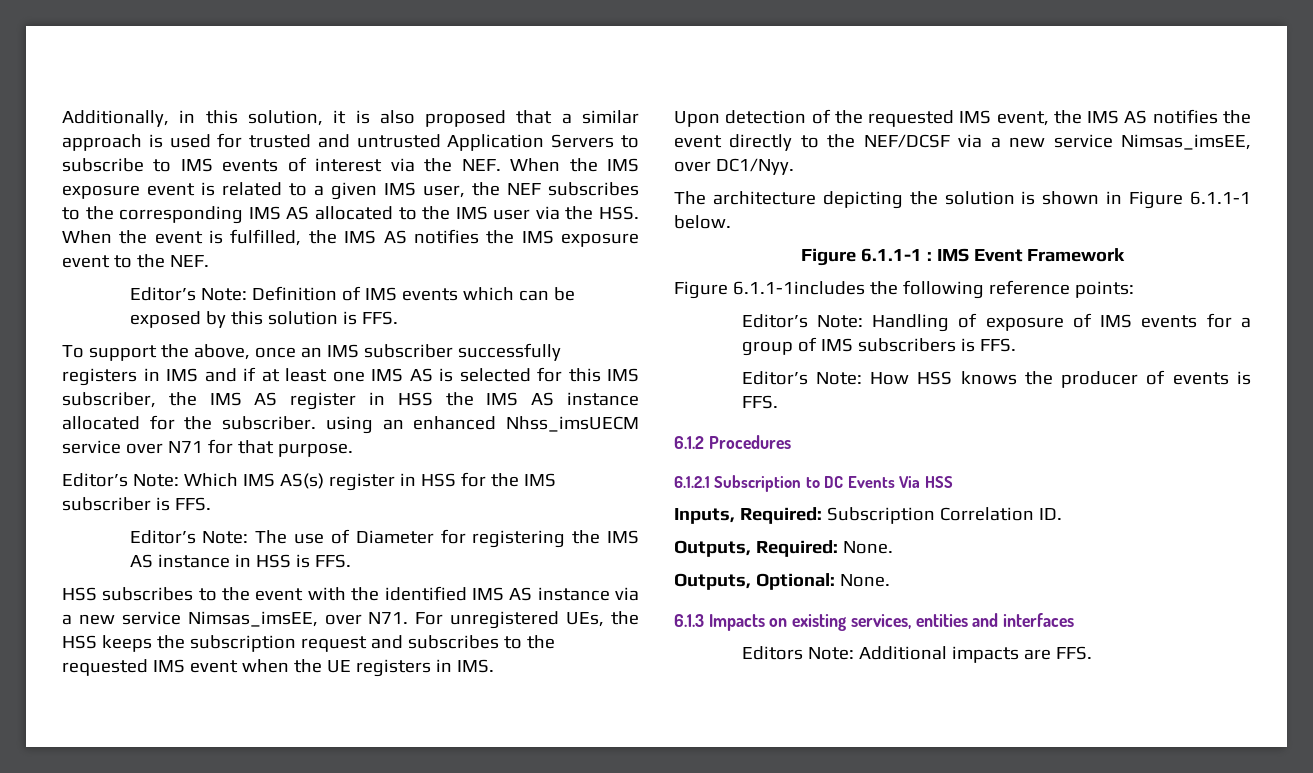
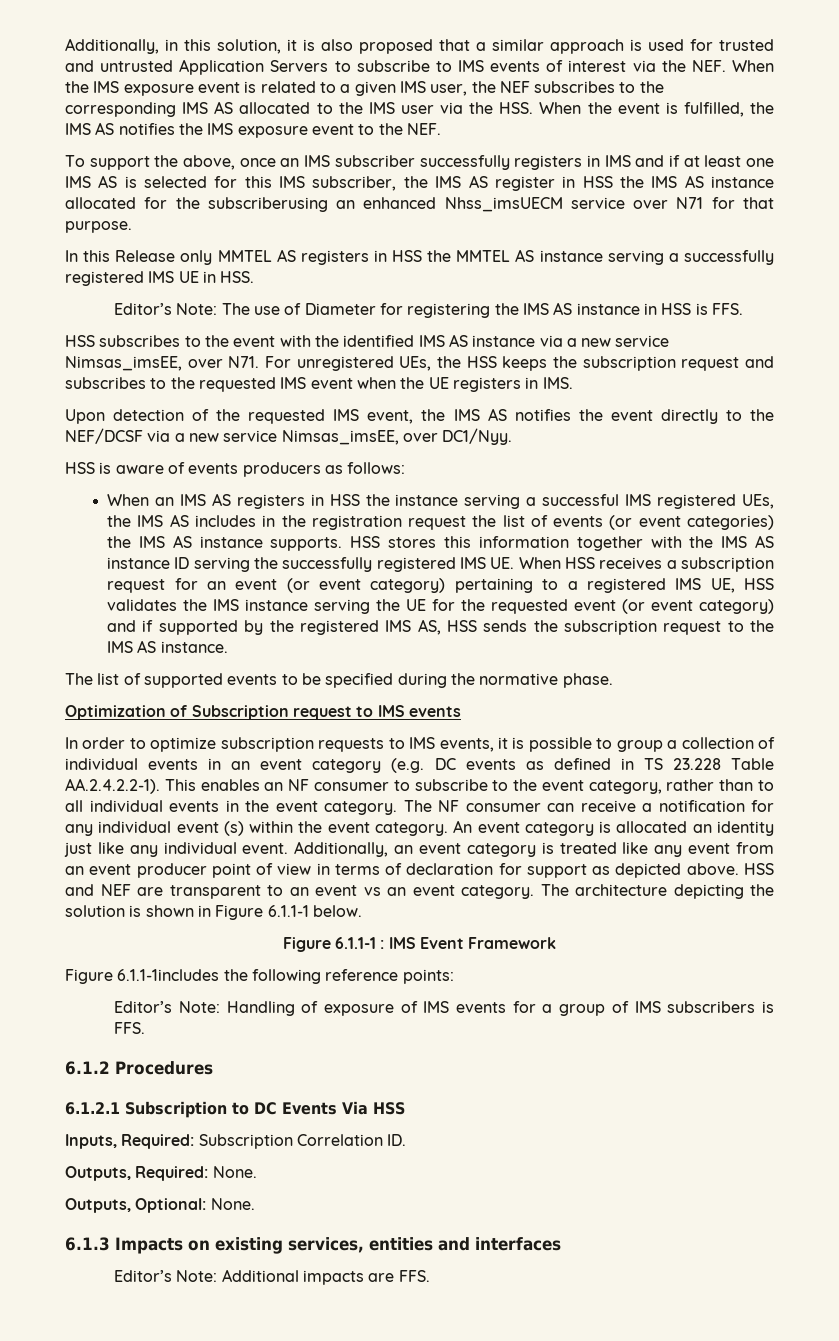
- Editor’s Note: Definition of IMS events which can be exposed by this solution is FFS.
- To support the above, once an IMS subscriber successfully registers in IMS and if at least one IMS AS is selected for this IMS subscriber, the IMS AS register in HSS the IMS AS instance allocated for the subscriber. using an enhanced Nhss_imsUECM service over N71 for that purpose.
+ To support the above, once an IMS subscriber successfully registers in IMS and if at least one IMS AS is selected for this IMS subscriber, the IMS AS register in HSS the IMS AS instance allocated for the subscriberusing an enhanced Nhss_imsUECM service over N71 for that purpose.
- Editor’s Note: Which IMS AS(s) register in HSS for the IMS subscriber is FFS.
+ In this Release only MMTEL AS registers in HSS the MMTEL AS instance serving a successfully registered IMS UE in HSS.
+ HSS is aware of events producers as follows:
+ When an IMS AS registers in HSS the instance serving a successful IMS registered UEs, the IMS AS includes in the registration request the list of events (or event categories) the IMS AS instance supports. HSS stores this information together with the IMS AS instance ID serving the successfully registered IMS UE. When HSS receives a subscription request for an event (or event category) pertaining to a registered IMS UE, HSS validates the IMS instance serving the UE for the requested event (or event category) and if supported by the registered IMS AS, HSS sends the subscription request to the IMS AS instance.
+ The list of supported events to be specified during the normative phase.
+ Optimization of Subscription request to IMS events
+ In order to optimize subscription requests to IMS events, it is possible to group a collection of individual events in an event category (e.g. DC events as defined in TS 23.228 Table AA.2.4.2.2-1). This enables an NF consumer to subscribe to the event category, rather than to all individual events in the event category. The NF consumer can receive a notification for any individual event (s) within the event category. An event category is allocated an identity just like any individual event. Additionally, an event category is treated like any event from an event producer point of view in terms of declaration for support as depicted above. HSS and NEF are transparent to an event vs an event category.
- Editor’s Note: How HSS knows the producer of events is FFS.
- Editors Note: Additional impacts are FFS.
+ Editor’s Note: Additional impacts are FFS.

